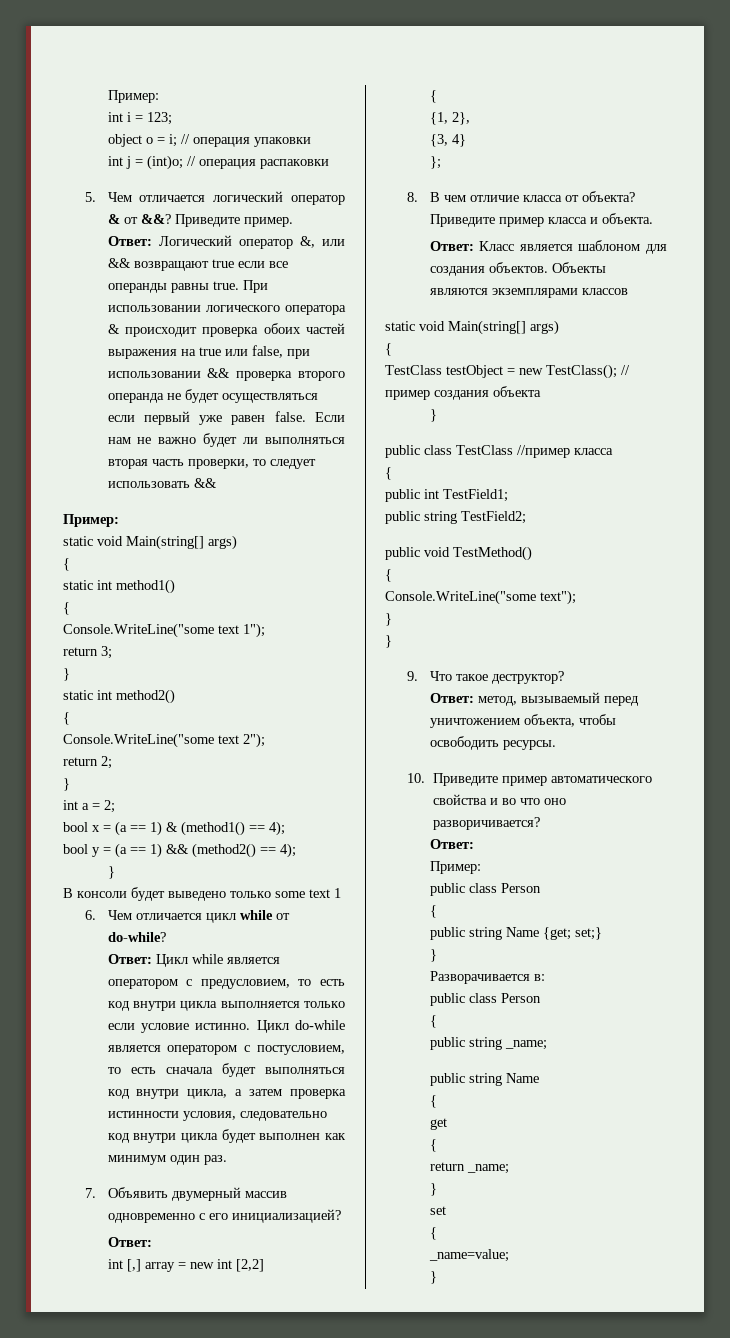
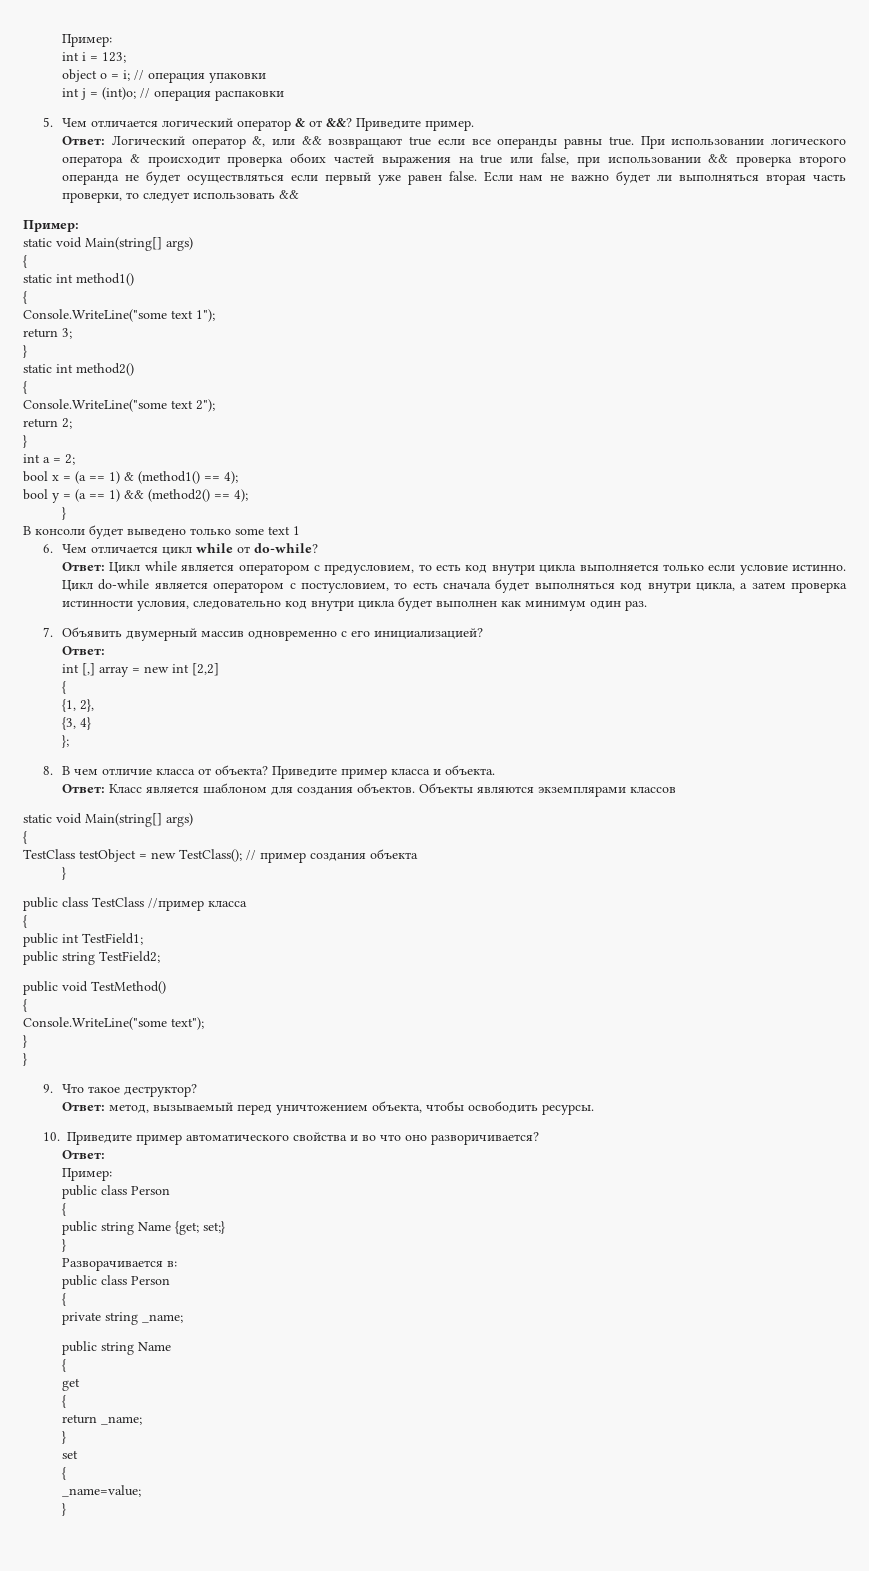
- public string _name;
+ private string _name;

